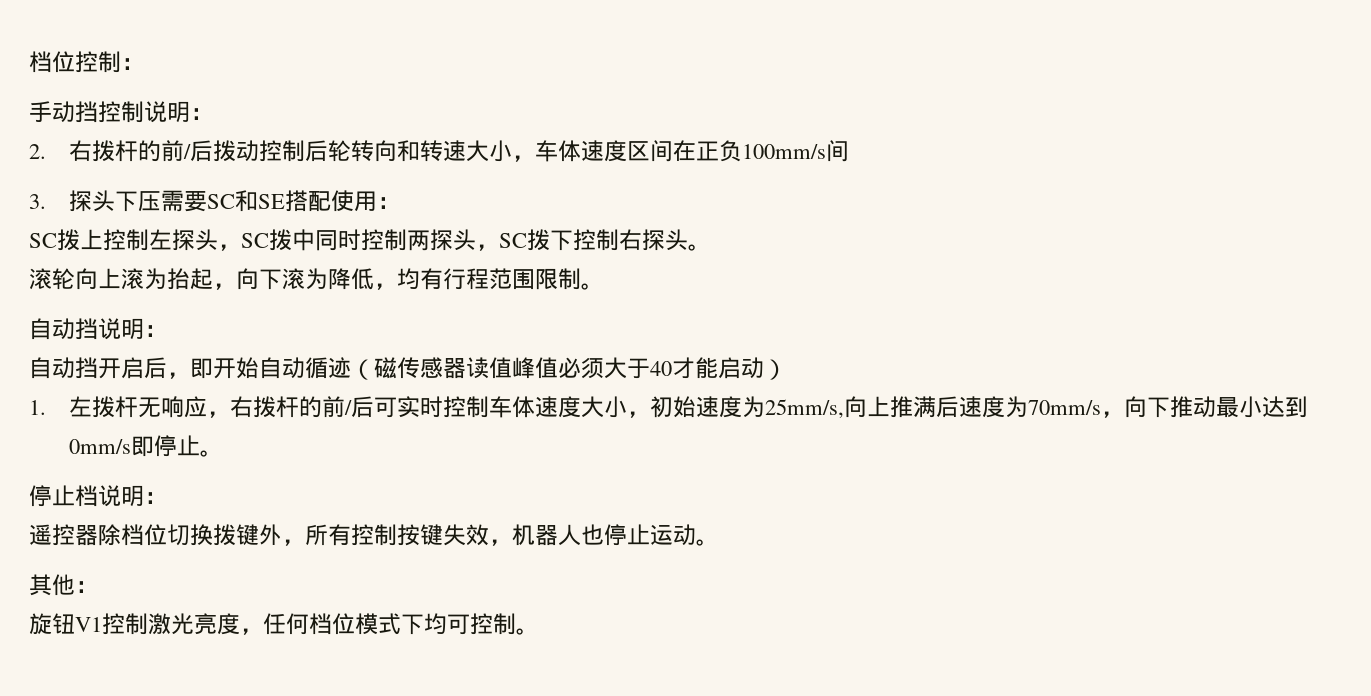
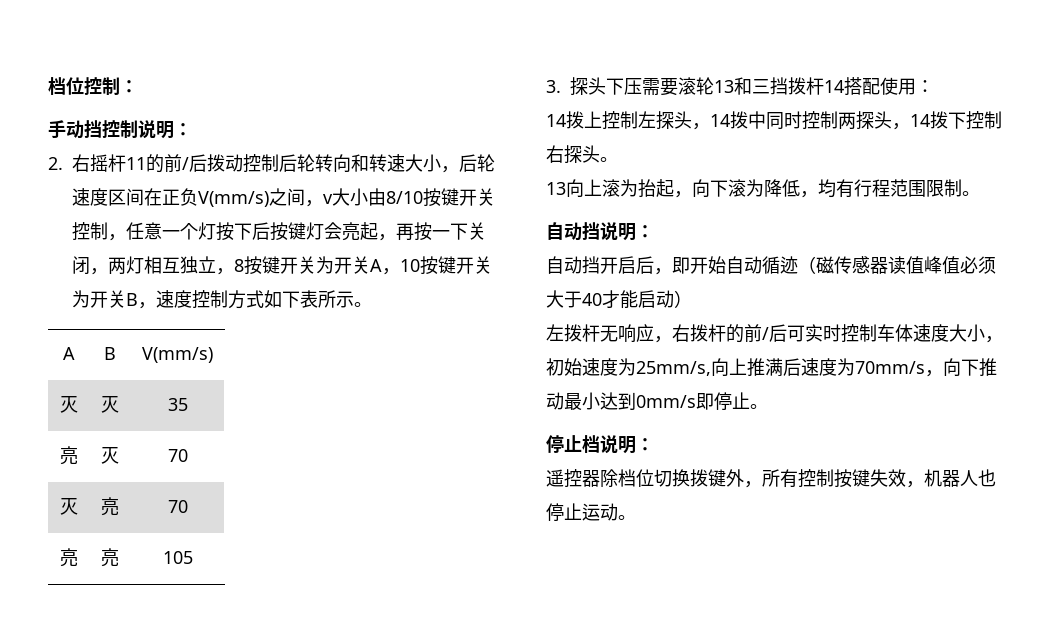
- 2.右拨杆的前/后拨动控制后轮转向和转速大小，车体速度区间在正负100mm/s间
+ 2.右摇杆11的前/后拨动控制后轮转向和转速大小，后轮速度区间在正负V(mm/s)之间，v大小由8/10按键开关控制，任意一个灯按下后按键灯会亮起，再按一下关闭，两灯相互独立，8按键开关为开关A，10按键开关为开关B，速度控制方式如下表所示。
+ A | B | V(mm/s)
+ 灭 | 灭 | 35
+ 亮 | 灭 | 70
+ 灭 | 亮 | 70
+ 亮 | 亮 | 105
- 3.探头下压需要SC和SE搭配使用：
+ 3.探头下压需要滚轮13和三挡拨杆14搭配使用：
- SC拨上控制左探头，SC拨中同时控制两探头，SC拨下控制右探头。
+ 14拨上控制左探头，14拨中同时控制两探头，14拨下控制右探头。
- 滚轮向上滚为抬起，向下滚为降低，均有行程范围限制。
+ 13向上滚为抬起，向下滚为降低，均有行程范围限制。
- 1.左拨杆无响应，右拨杆的前/后可实时控制车体速度大小，初始速度为25mm/s,向上推满后速度为70mm/s，向下推动最小达到0mm/s即停止。
+ 左拨杆无响应，右拨杆的前/后可实时控制车体速度大小，初始速度为25mm/s,向上推满后速度为70mm/s，向下推动最小达到0mm/s即停止。
- 其他：
- 旋钮V1控制激光亮度，任何档位模式下均可控制。

